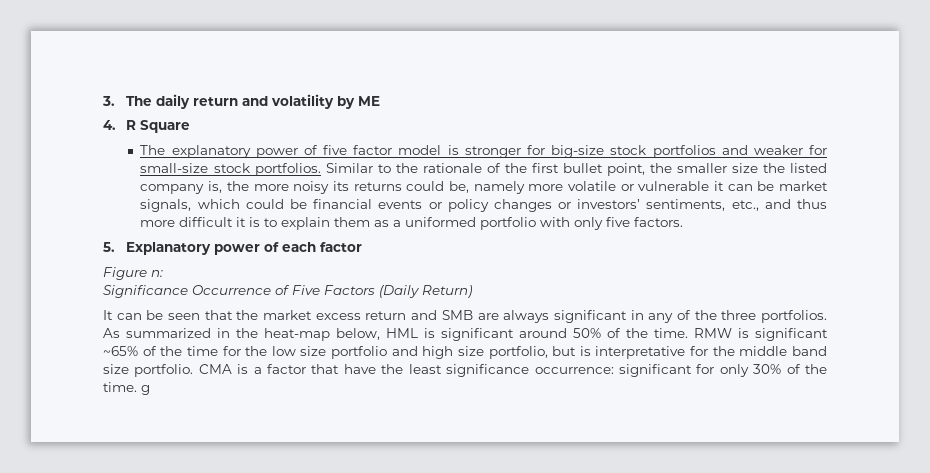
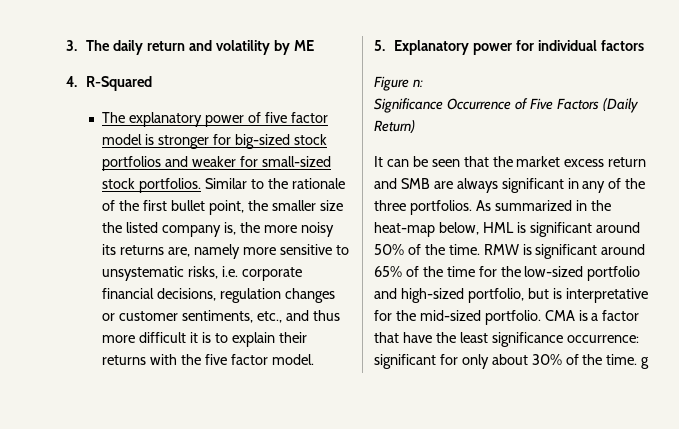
- 4. R Square
+ 4. R-Squared
- The explanatory power of five factor model is stronger for big-size stock portfolios and weaker for small-size stock portfolios.
+ The explanatory power of five factor model is stronger for big-sized stock portfolios and weaker for small-sized stock portfolios.
- Similar to the rationale of the first bullet point, the smaller size the listed company is, the more noisy its returns could be, namely more volatile or vulnerable it can be market signals, which could be financial events or policy changes or investors’ sentiments, etc., and thus more difficult it is to explain them as a uniformed portfolio with only five factors.
+ Similar to the rationale of the first bullet point, the smaller size the listed company is, the more noisy its returns are, namely more sensitive to unsystematic risks, i.e. corporate financial decisions, regulation changes or customer sentiments, etc., and thus more difficult it is to explain their returns with the five factor model.
- 5. Explanatory power of each factor
+ 5. Explanatory power for individual factors
- RMW is significant ~65% of the time for the low size portfolio and high size portfolio, but is interpretative for the middle band size portfolio.
+ RMW is significant around 65% of the time for the low-sized portfolio and high-sized portfolio, but is interpretative for the mid-sized portfolio.
- CMA is a factor that have the least significance occurrence: significant for only 30% of the time. g
+ CMA is a factor that have the least significance occurrence: significant for only about 30% of the time. g

